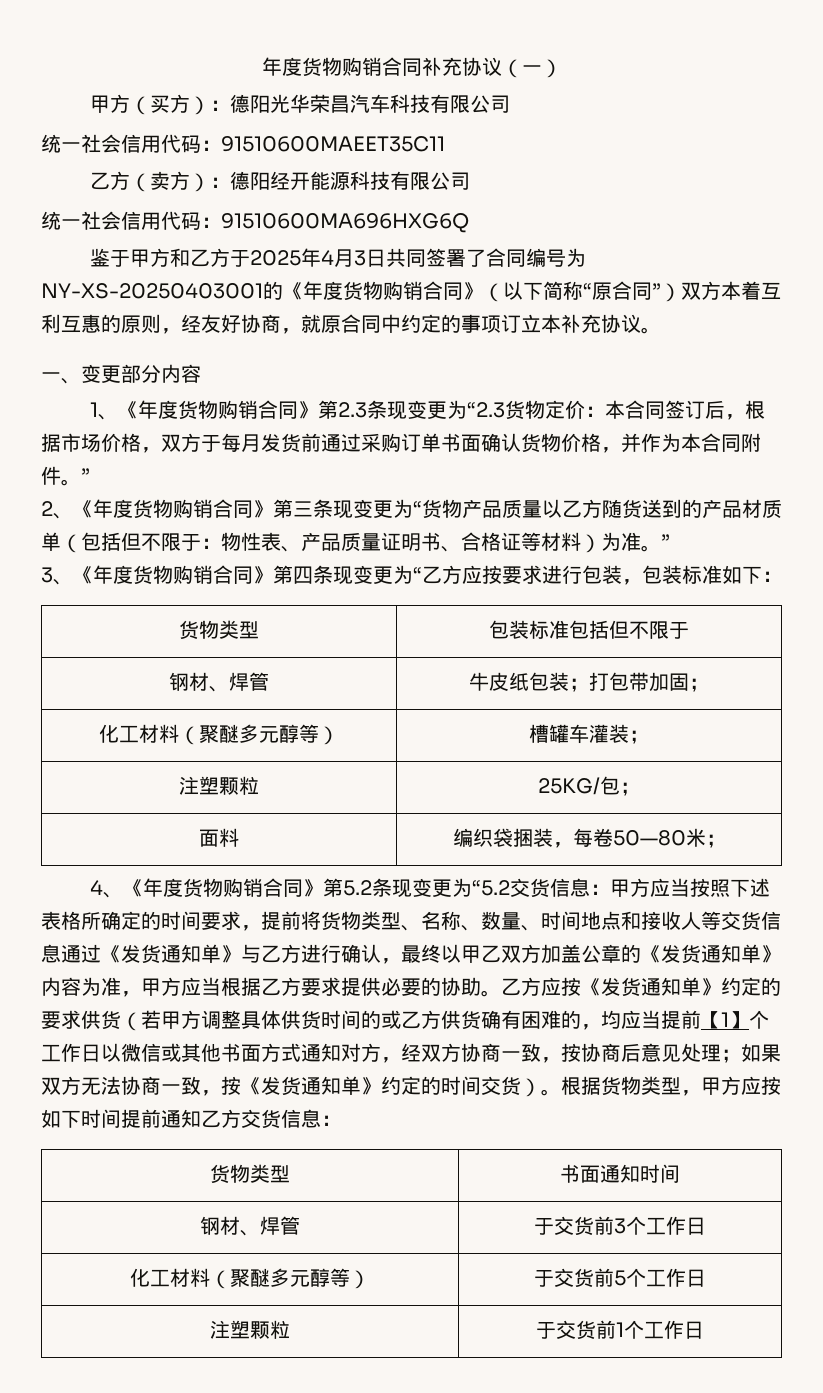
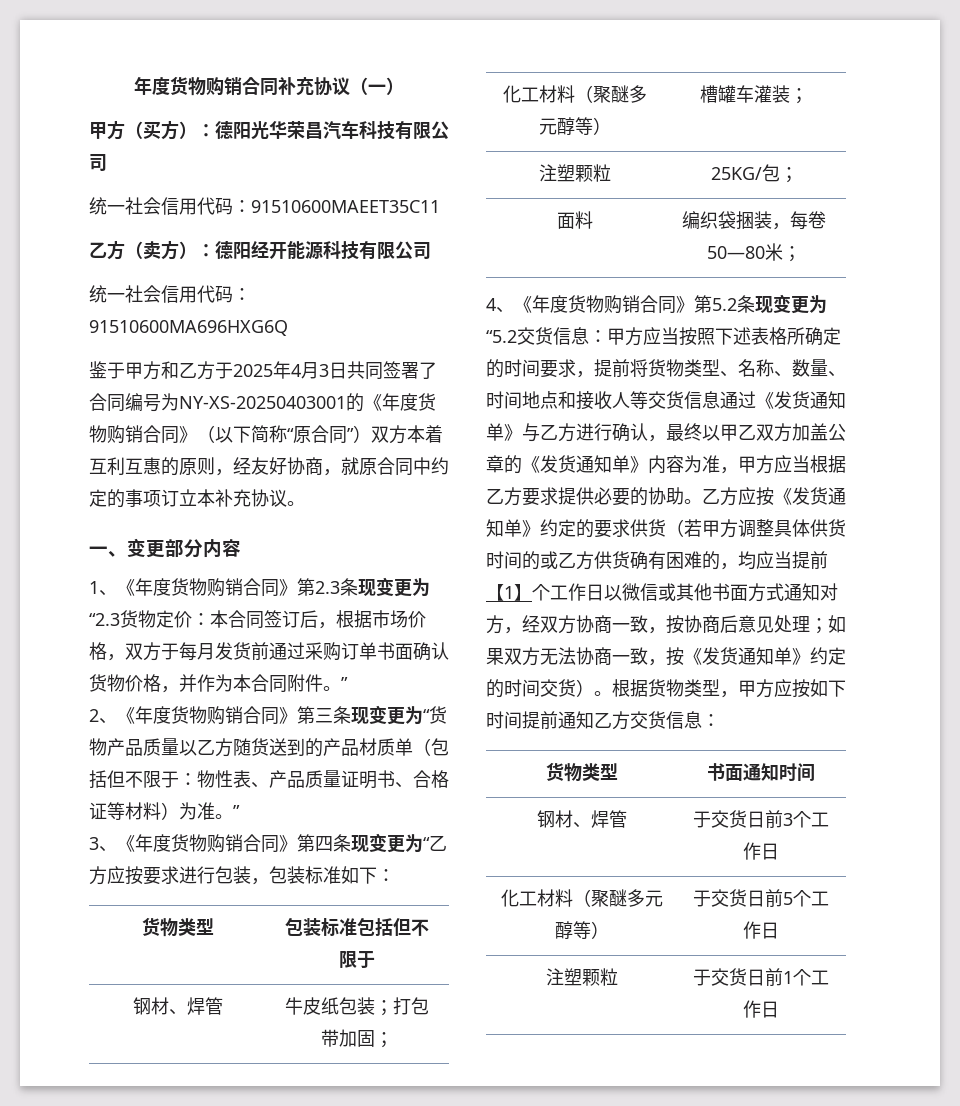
- 钢材、焊管 | 于交货前3个工作日
+ 钢材、焊管 | 于交货日前3个工作日
- 化工材料（聚醚多元醇等） | 于交货前5个工作日
+ 化工材料（聚醚多元醇等） | 于交货日前5个工作日
- 注塑颗粒 | 于交货前1个工作日
+ 注塑颗粒 | 于交货日前1个工作日

